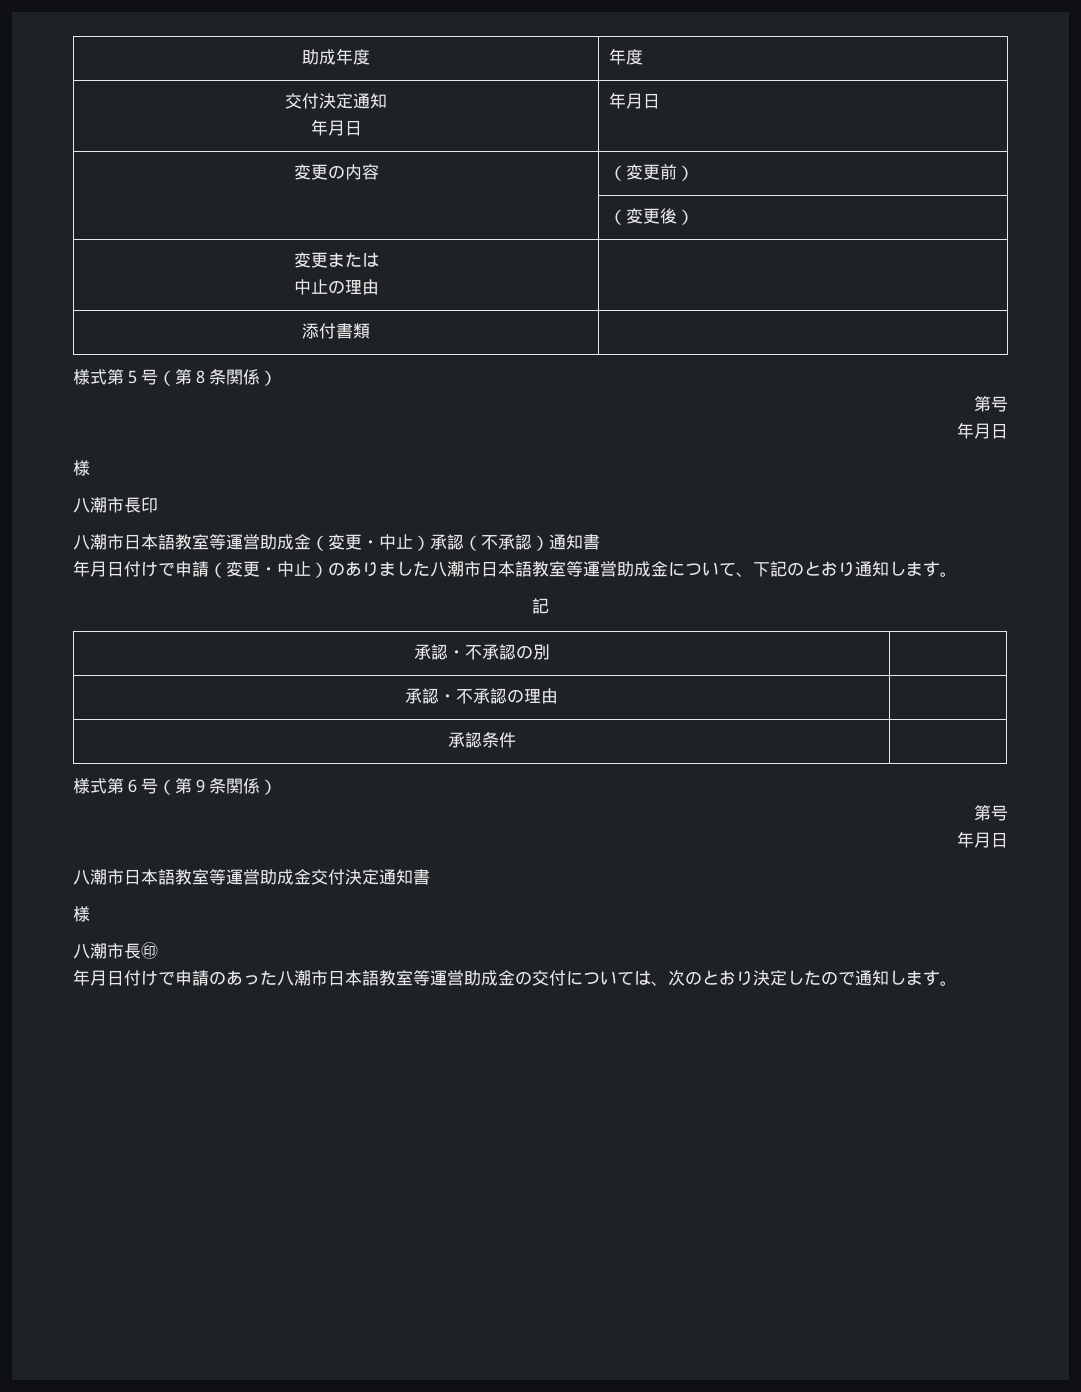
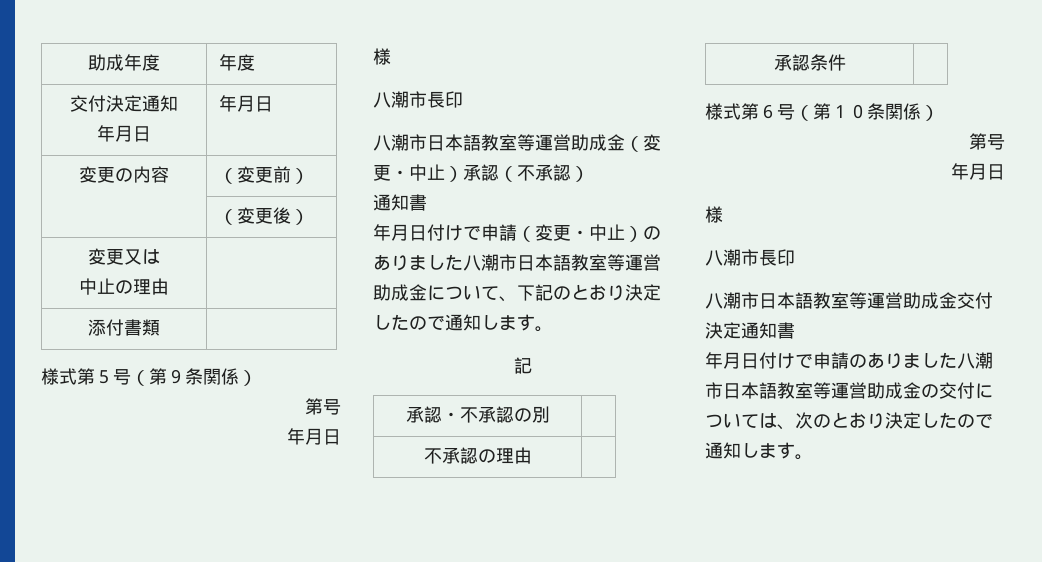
- 変更または
+ 変更又は
- 様式第５号（第８条関係）
+ 様式第５号（第９条関係）
- 八潮市日本語教室等運営助成金（変更・中止）承認（不承認）通知書
+ 八潮市日本語教室等運営助成金（変更・中止）承認（不承認）
+ 通知書
- 年月日付けで申請（変更・中止）のありました八潮市日本語教室等運営助成金について、下記のとおり通知します。
+ 年月日付けで申請（変更・中止）のありました八潮市日本語教室等運営助成金について、下記のとおり決定したので通知します。
- 承認・不承認の理由 |
+ 不承認の理由 |
- 様式第６号（第９条関係）
+ 様式第６号（第１０条関係）
  第号
  年月日
+ 様
+ 八潮市長印
  八潮市日本語教室等運営助成金交付決定通知書
- 様
- 八潮市長㊞
- 年月日付けで申請のあった八潮市日本語教室等運営助成金の交付については、次のとおり決定したので通知します。
+ 年月日付けで申請のありました八潮市日本語教室等運営助成金の交付については、次のとおり決定したので通知します。

